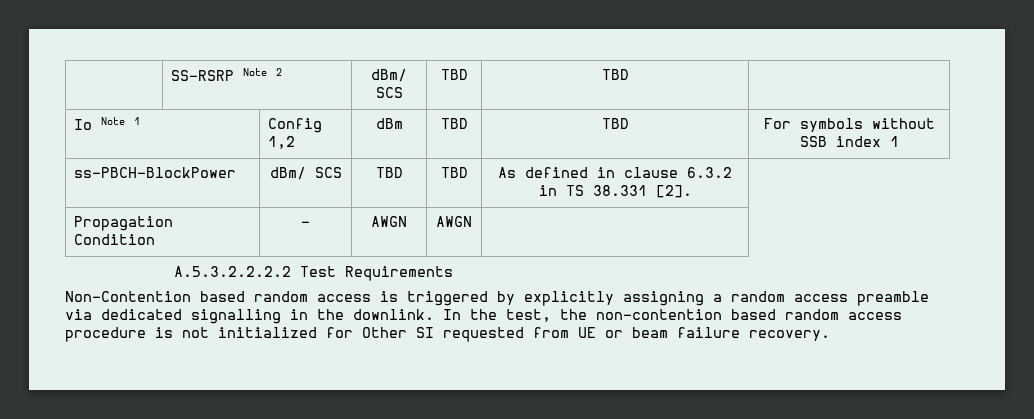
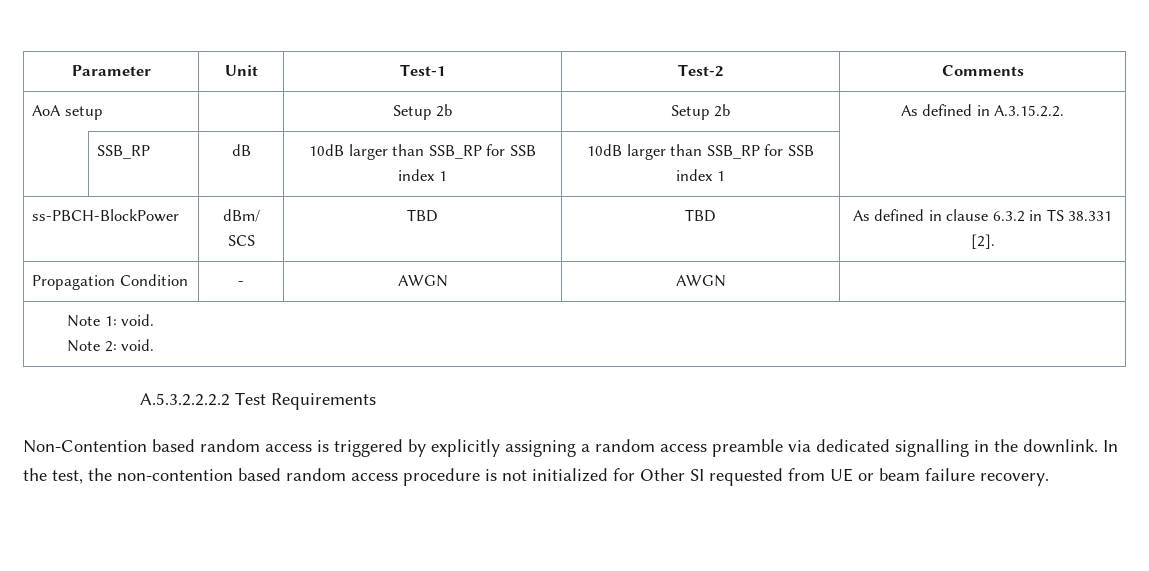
- | SS-RSRP Note 2 | dBm/ SCS | TBD | TBD |
- Io Note 1 | Config 1,2 | dBm | TBD | TBD | For symbols without SSB index 1
+ Parameter | Unit | Test-1 | Test-2 | Comments
+ AoA setup | | Setup 2b | Setup 2b | As defined in A.3.15.2.2.
+ | SSB_RP | dB | 10dB larger than SSB_RP for SSB index 1 | 10dB larger than SSB_RP for SSB index 1 |
+ Note 1: void.
+ Note 2: void.

